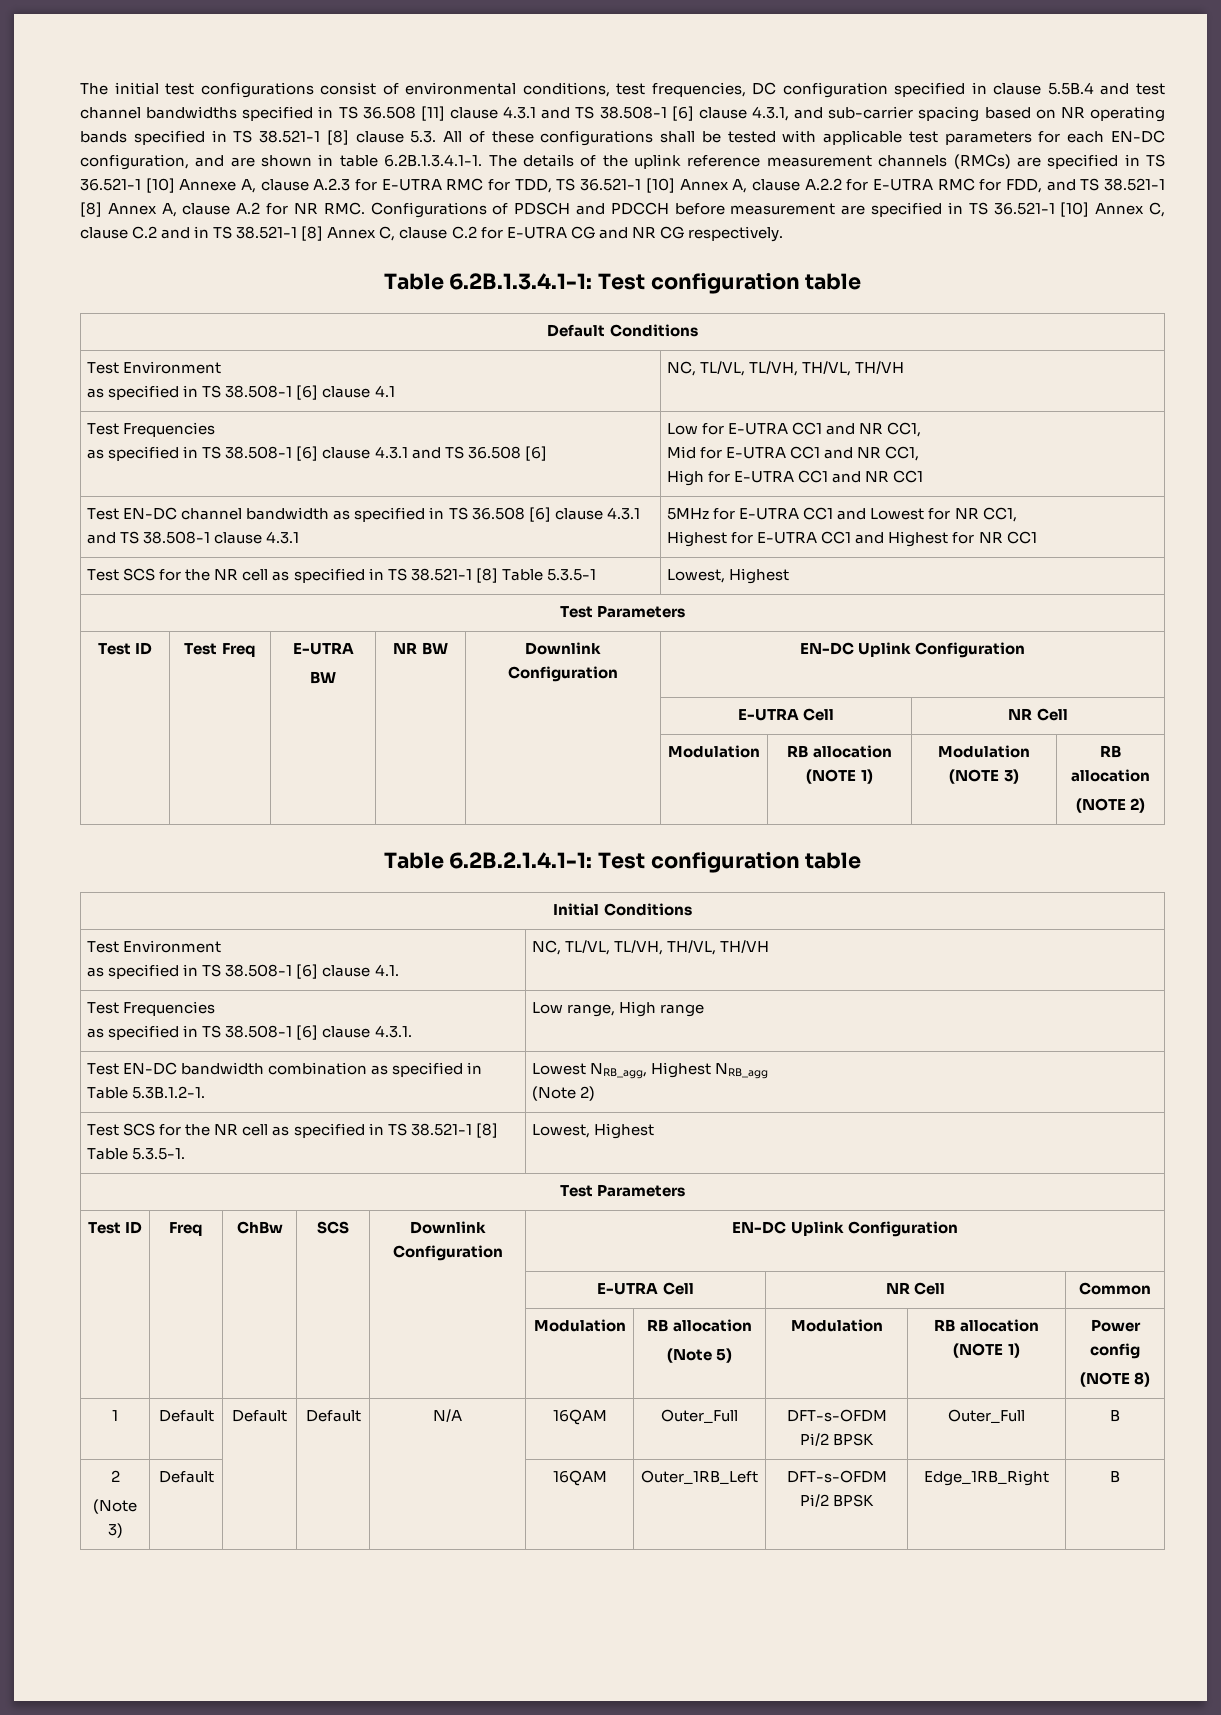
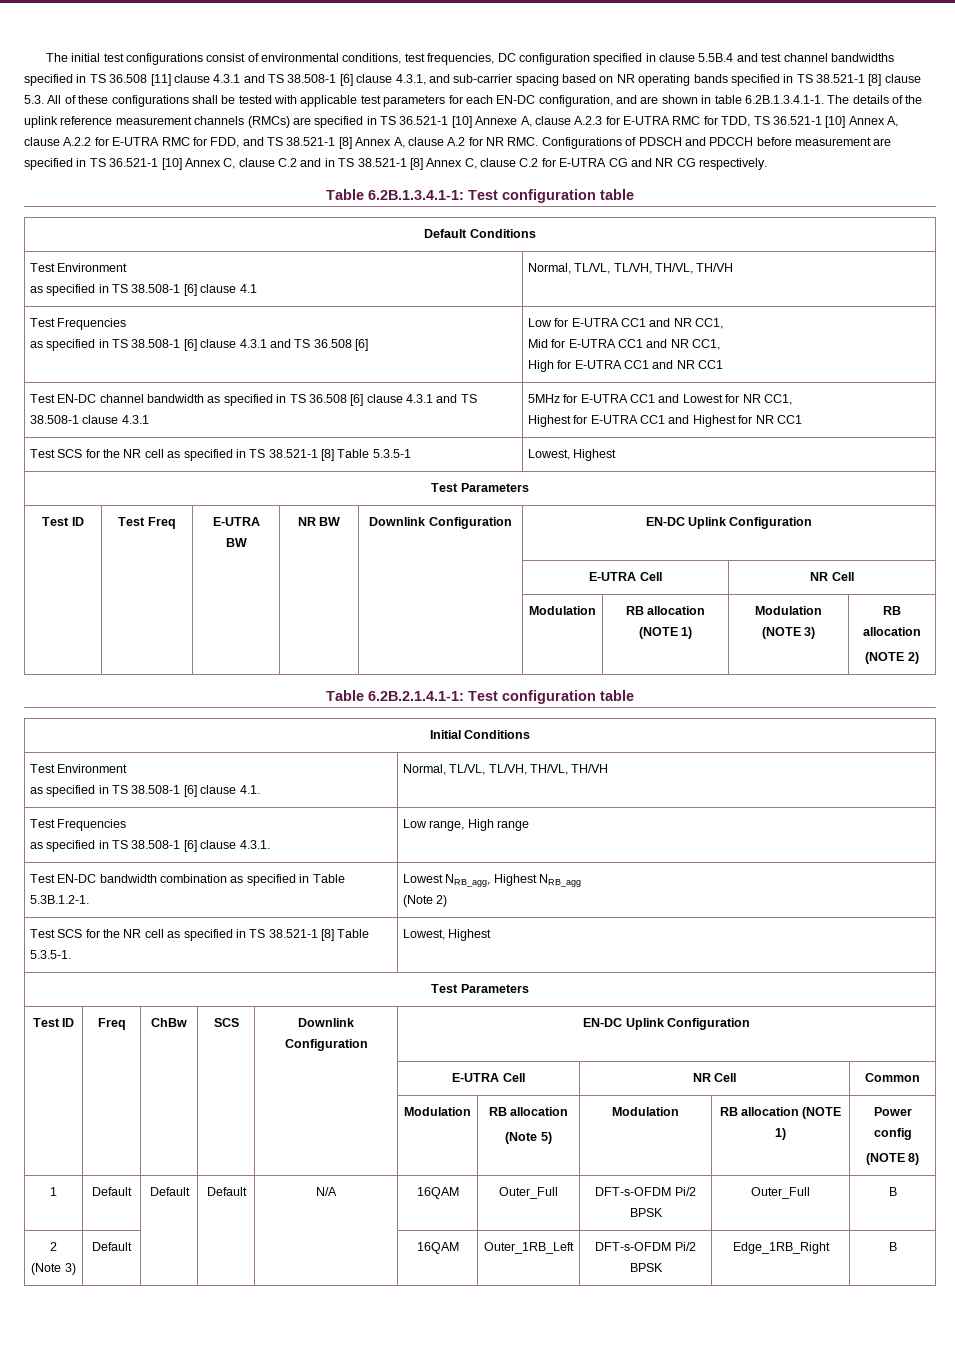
  Default Conditions
  Test Environment
- as specified in TS 38.508-1 [6] clause 4.1 | NC, TL/VL, TL/VH, TH/VL, TH/VH
+ as specified in TS 38.508-1 [6] clause 4.1 | Normal, TL/VL, TL/VH, TH/VL, TH/VH
  Initial Conditions
  Test Environment
- as specified in TS 38.508-1 [6] clause 4.1. | NC, TL/VL, TL/VH, TH/VL, TH/VH
+ as specified in TS 38.508-1 [6] clause 4.1. | Normal, TL/VL, TL/VH, TH/VL, TH/VH

